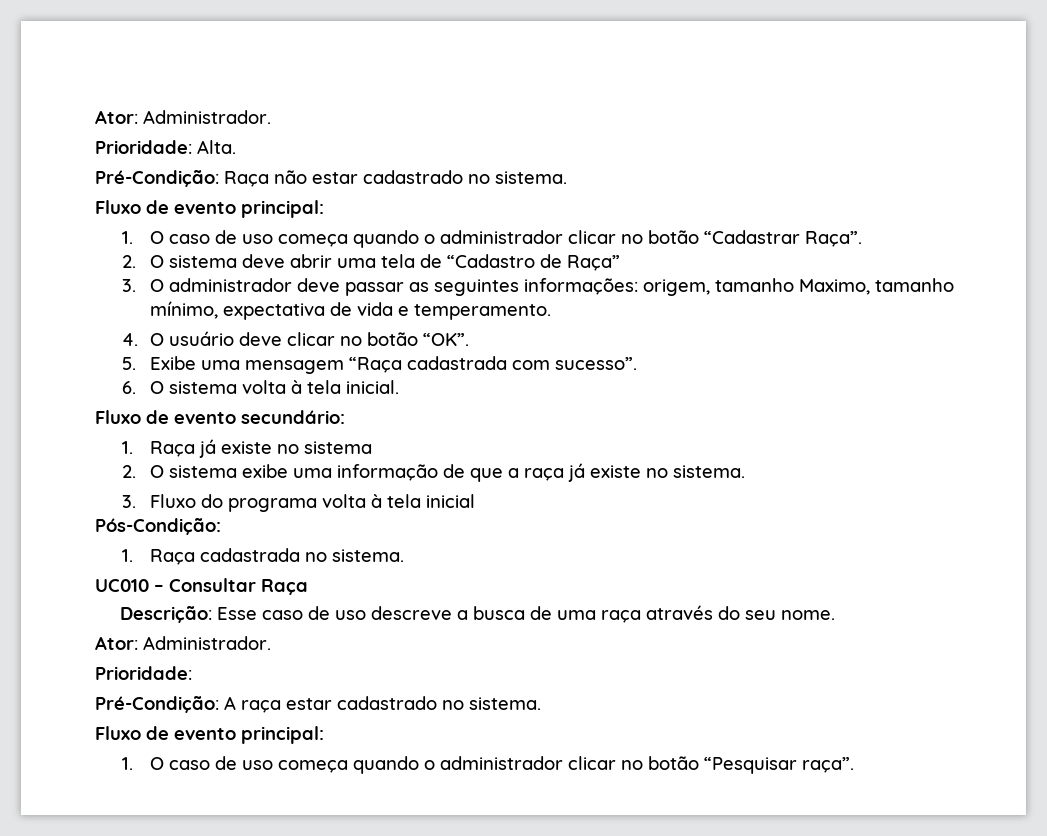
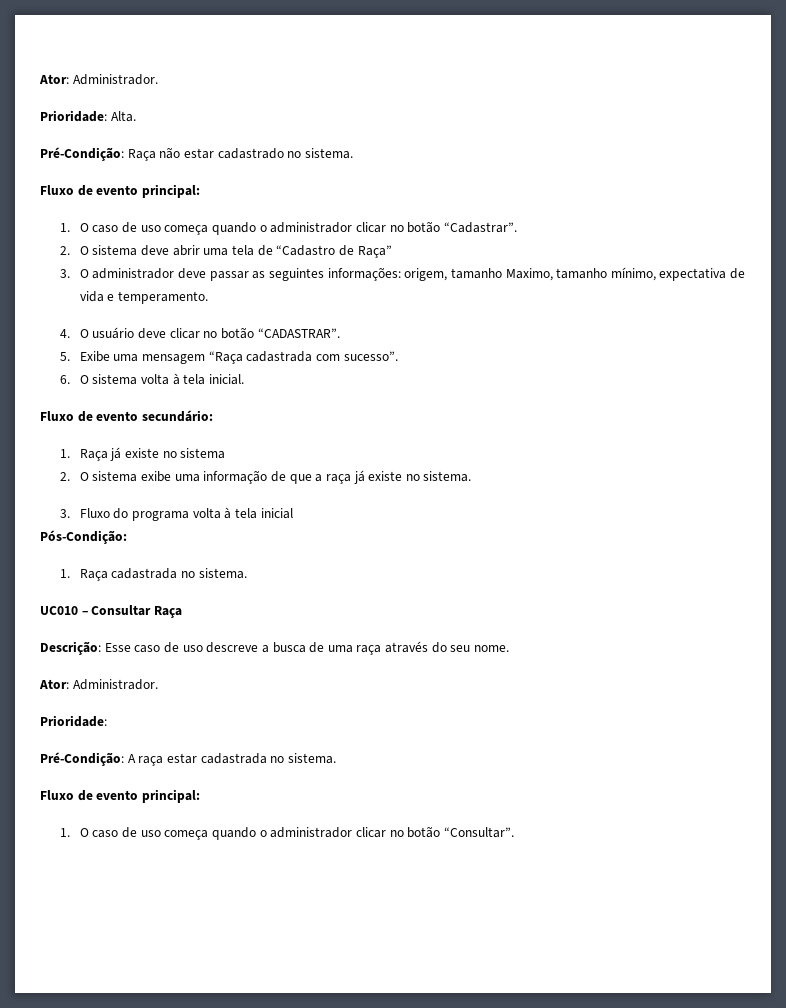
- 1. O caso de uso começa quando o administrador clicar no botão “Cadastrar Raça”.
+ 1. O caso de uso começa quando o administrador clicar no botão “Cadastrar”.
- 4. O usuário deve clicar no botão “OK”.
+ 4. O usuário deve clicar no botão “CADASTRAR”.
- Pré-Condição: A raça estar cadastrado no sistema.
+ Pré-Condição: A raça estar cadastrada no sistema.
- 1. O caso de uso começa quando o administrador clicar no botão “Pesquisar raça”.
+ 1. O caso de uso começa quando o administrador clicar no botão “Consultar”.

